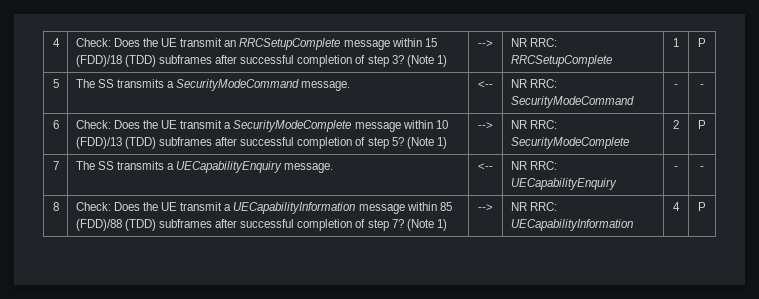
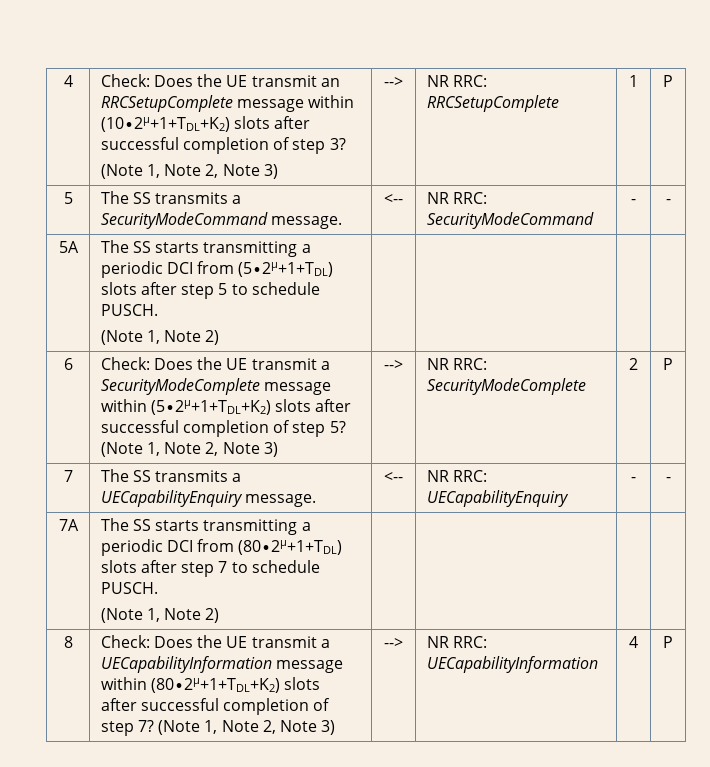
- 4 | Check: Does the UE transmit an RRCSetupComplete message within 15 (FDD)/18 (TDD) subframes after successful completion of step 3? (Note 1) | --> | NR RRC: RRCSetupComplete | 1 | P
+ 4 | Check: Does the UE transmit an RRCSetupComplete message within (10∙2μ+1+TDL+K2) slots after successful completion of step 3?
+ (Note 1, Note 2, Note 3) | --> | NR RRC: RRCSetupComplete | 1 | P
+ 5A | The SS starts transmitting a periodic DCI from (5∙2μ+1+TDL) slots after step 5 to schedule PUSCH.
+ (Note 1, Note 2) | | | |
- 6 | Check: Does the UE transmit a SecurityModeComplete message within 10 (FDD)/13 (TDD) subframes after successful completion of step 5? (Note 1) | --> | NR RRC: SecurityModeComplete | 2 | P
+ 6 | Check: Does the UE transmit a SecurityModeComplete message within (5∙2μ+1+TDL+K2) slots after successful completion of step 5? (Note 1, Note 2, Note 3) | --> | NR RRC: SecurityModeComplete | 2 | P
+ 7A | The SS starts transmitting a periodic DCI from (80∙2μ+1+TDL) slots after step 7 to schedule PUSCH.
+ (Note 1, Note 2) | | | |
- 8 | Check: Does the UE transmit a UECapabilityInformation message within 85 (FDD)/88 (TDD) subframes after successful completion of step 7? (Note 1) | --> | NR RRC: UECapabilityInformation | 4 | P
+ 8 | Check: Does the UE transmit a UECapabilityInformation message within (80∙2μ+1+TDL+K2) slots after successful completion of step 7? (Note 1, Note 2, Note 3) | --> | NR RRC: UECapabilityInformation | 4 | P

